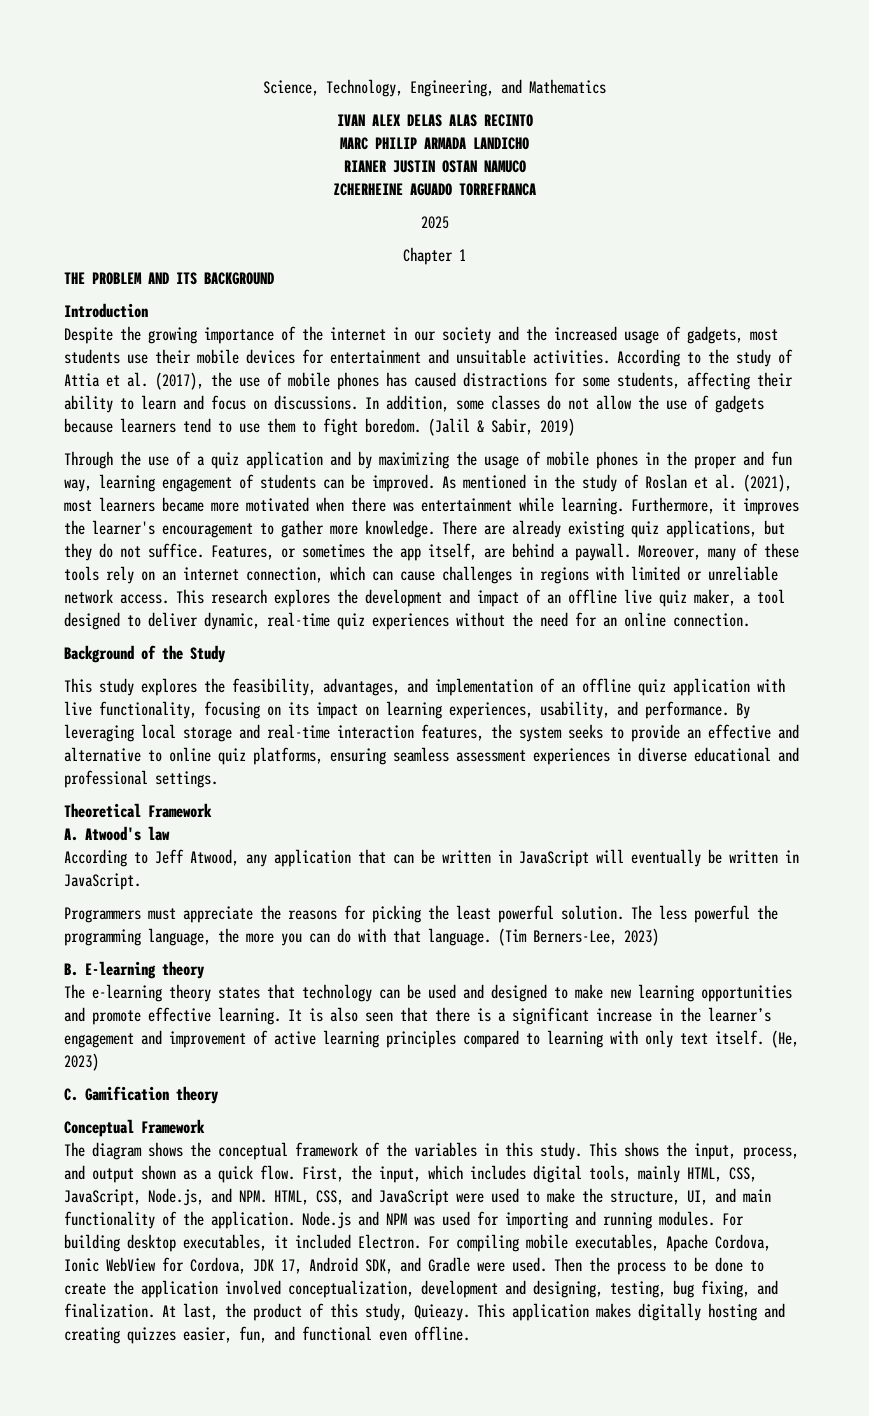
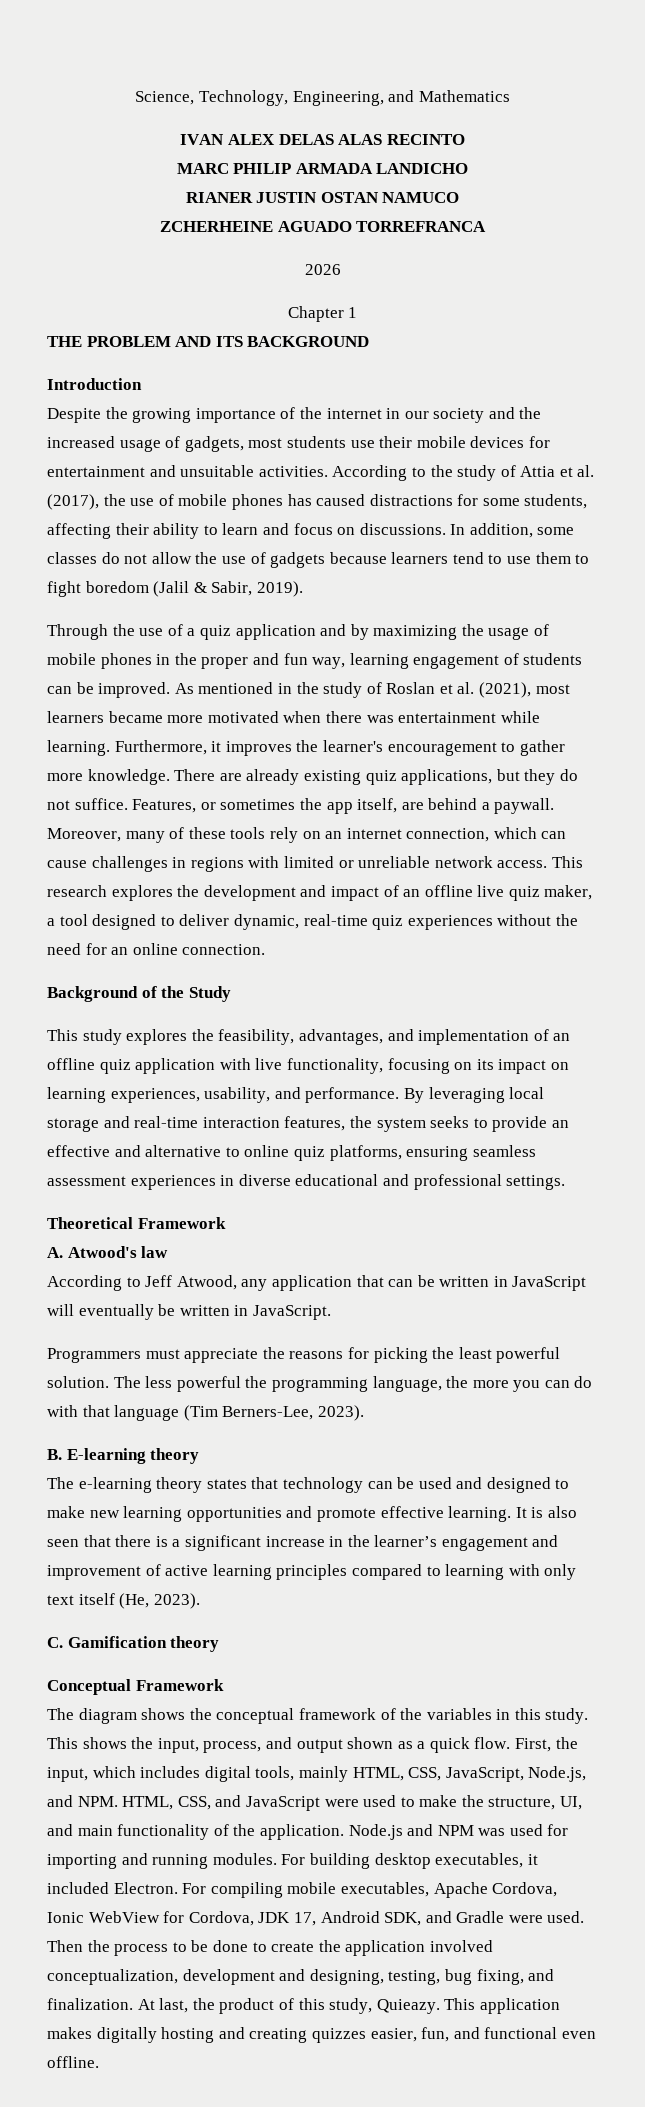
- 2025
+ 2026
- In addition, some classes do not allow the use of gadgets because learners tend to use them to fight boredom. (Jalil & Sabir, 2019)
+ In addition, some classes do not allow the use of gadgets because learners tend to use them to fight boredom (Jalil & Sabir, 2019).
- The less powerful the programming language, the more you can do with that language. (Tim Berners-Lee, 2023)
+ The less powerful the programming language, the more you can do with that language (Tim Berners-Lee, 2023).
- It is also seen that there is a significant increase in the learner’s engagement and improvement of active learning principles compared to learning with only text itself. (He, 2023)
+ It is also seen that there is a significant increase in the learner’s engagement and improvement of active learning principles compared to learning with only text itself (He, 2023).

